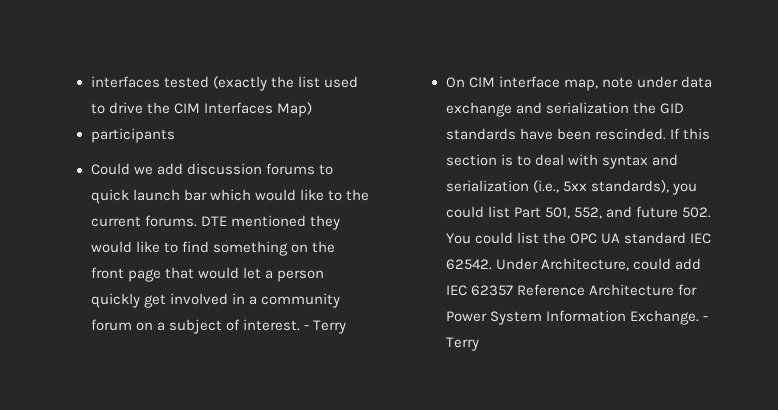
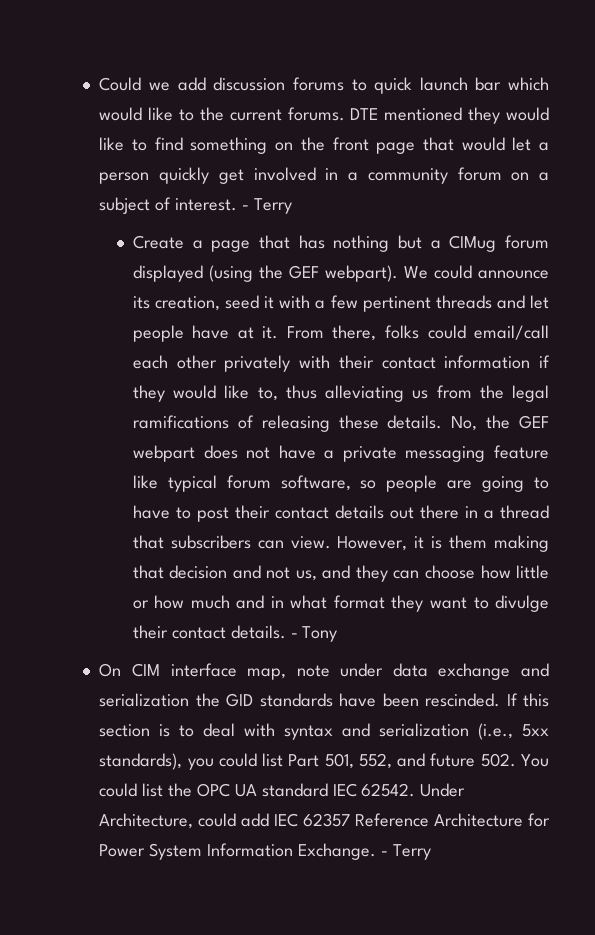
- interfaces tested (exactly the list used to drive the CIM Interfaces Map)
- participants
+ Create a page that has nothing but a CIMug forum displayed (using the GEF webpart). We could announce its creation, seed it with a few pertinent threads and let people have at it. From there, folks could email/call each other privately with their contact information if they would like to, thus alleviating us from the legal ramifications of releasing these details. No, the GEF webpart does not have a private messaging feature like typical forum software, so people are going to have to post their contact details out there in a thread that subscribers can view. However, it is them making that decision and not us, and they can choose how little or how much and in what format they want to divulge their contact details. - Tony

